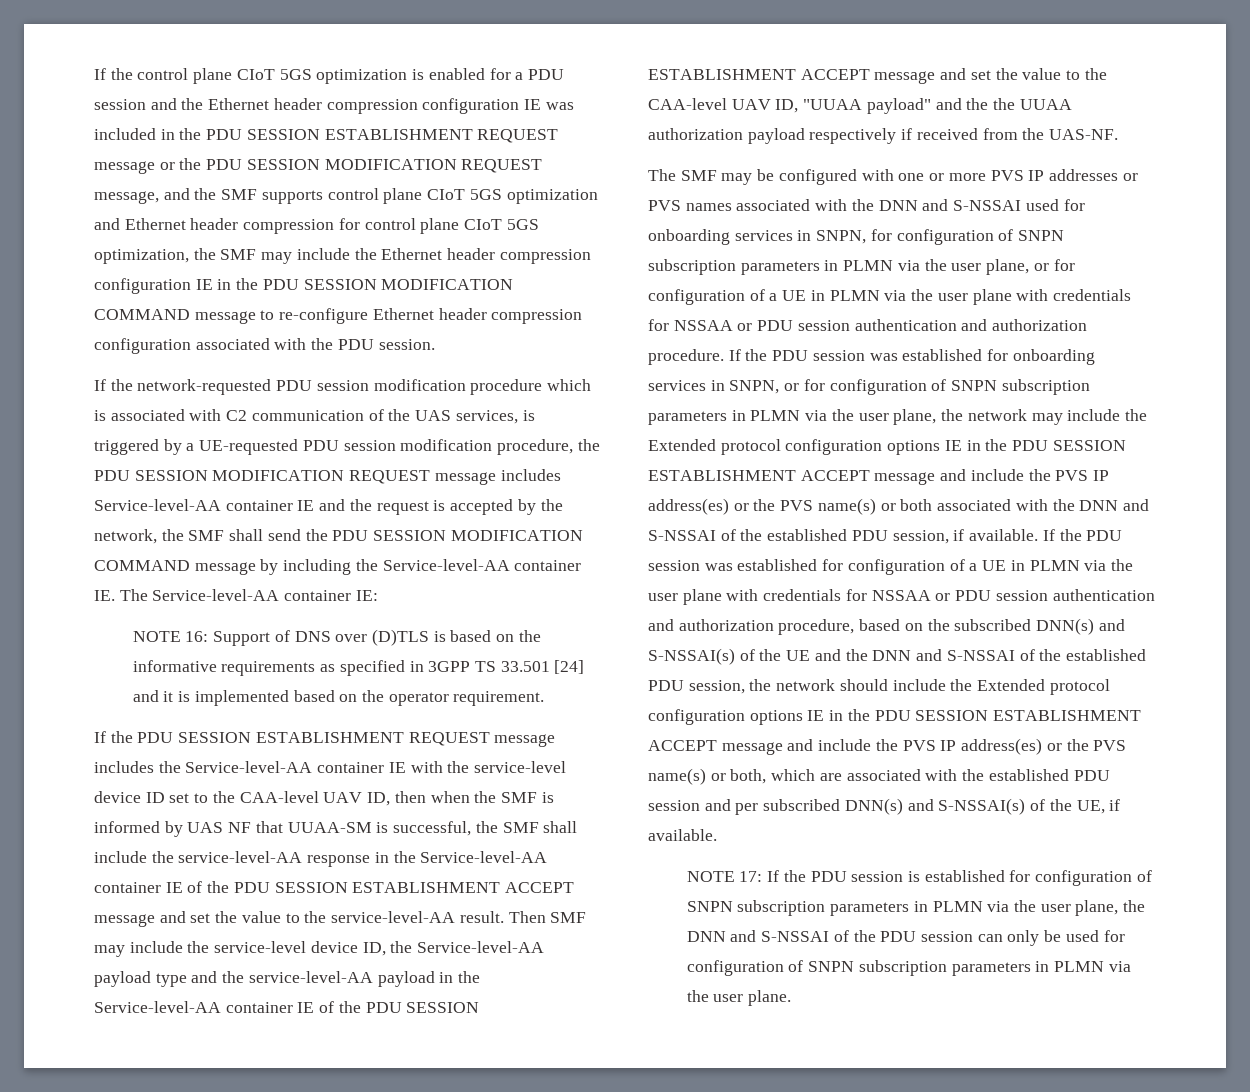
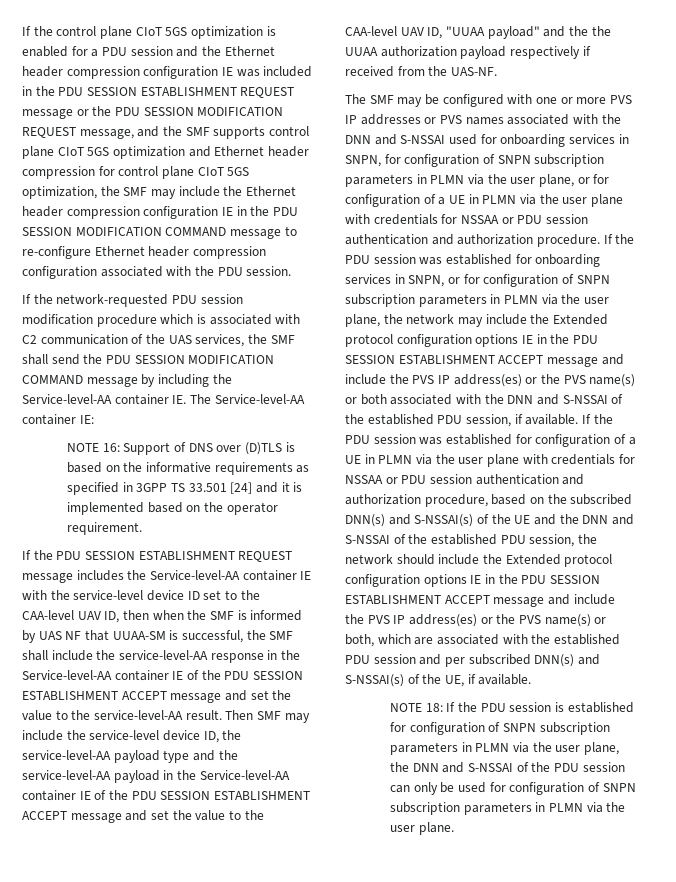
- If the network-requested PDU session modification procedure which is associated with C2 communication of the UAS services, is triggered by a UE-requested PDU session modification procedure, the PDU SESSION MODIFICATION REQUEST message includes Service-level-AA container IE and the request is accepted by the network, the SMF shall send the PDU SESSION MODIFICATION COMMAND message by including the Service-level-AA container IE. The Service-level-AA container IE:
+ If the network-requested PDU session modification procedure which is associated with C2 communication of the UAS services, the SMF shall send the PDU SESSION MODIFICATION COMMAND message by including the Service-level-AA container IE. The Service-level-AA container IE:
- Then SMF may include the service-level device ID, the Service-level-AA payload type and the service-level-AA payload in the Service-level-AA container IE of the PDU SESSION ESTABLISHMENT ACCEPT message and set the value to the CAA-level UAV ID, "UUAA payload" and the the UUAA authorization payload respectively if received from the UAS-NF.
+ Then SMF may include the service-level device ID, the service-level-AA payload type and the service-level-AA payload in the Service-level-AA container IE of the PDU SESSION ESTABLISHMENT ACCEPT message and set the value to the CAA-level UAV ID, "UUAA payload" and the the UUAA authorization payload respectively if received from the UAS-NF.
- NOTE 17: If the PDU session is established for configuration of SNPN subscription parameters in PLMN via the user plane, the DNN and S-NSSAI of the PDU session can only be used for configuration of SNPN subscription parameters in PLMN via the user plane.
+ NOTE 18: If the PDU session is established for configuration of SNPN subscription parameters in PLMN via the user plane, the DNN and S-NSSAI of the PDU session can only be used for configuration of SNPN subscription parameters in PLMN via the user plane.

